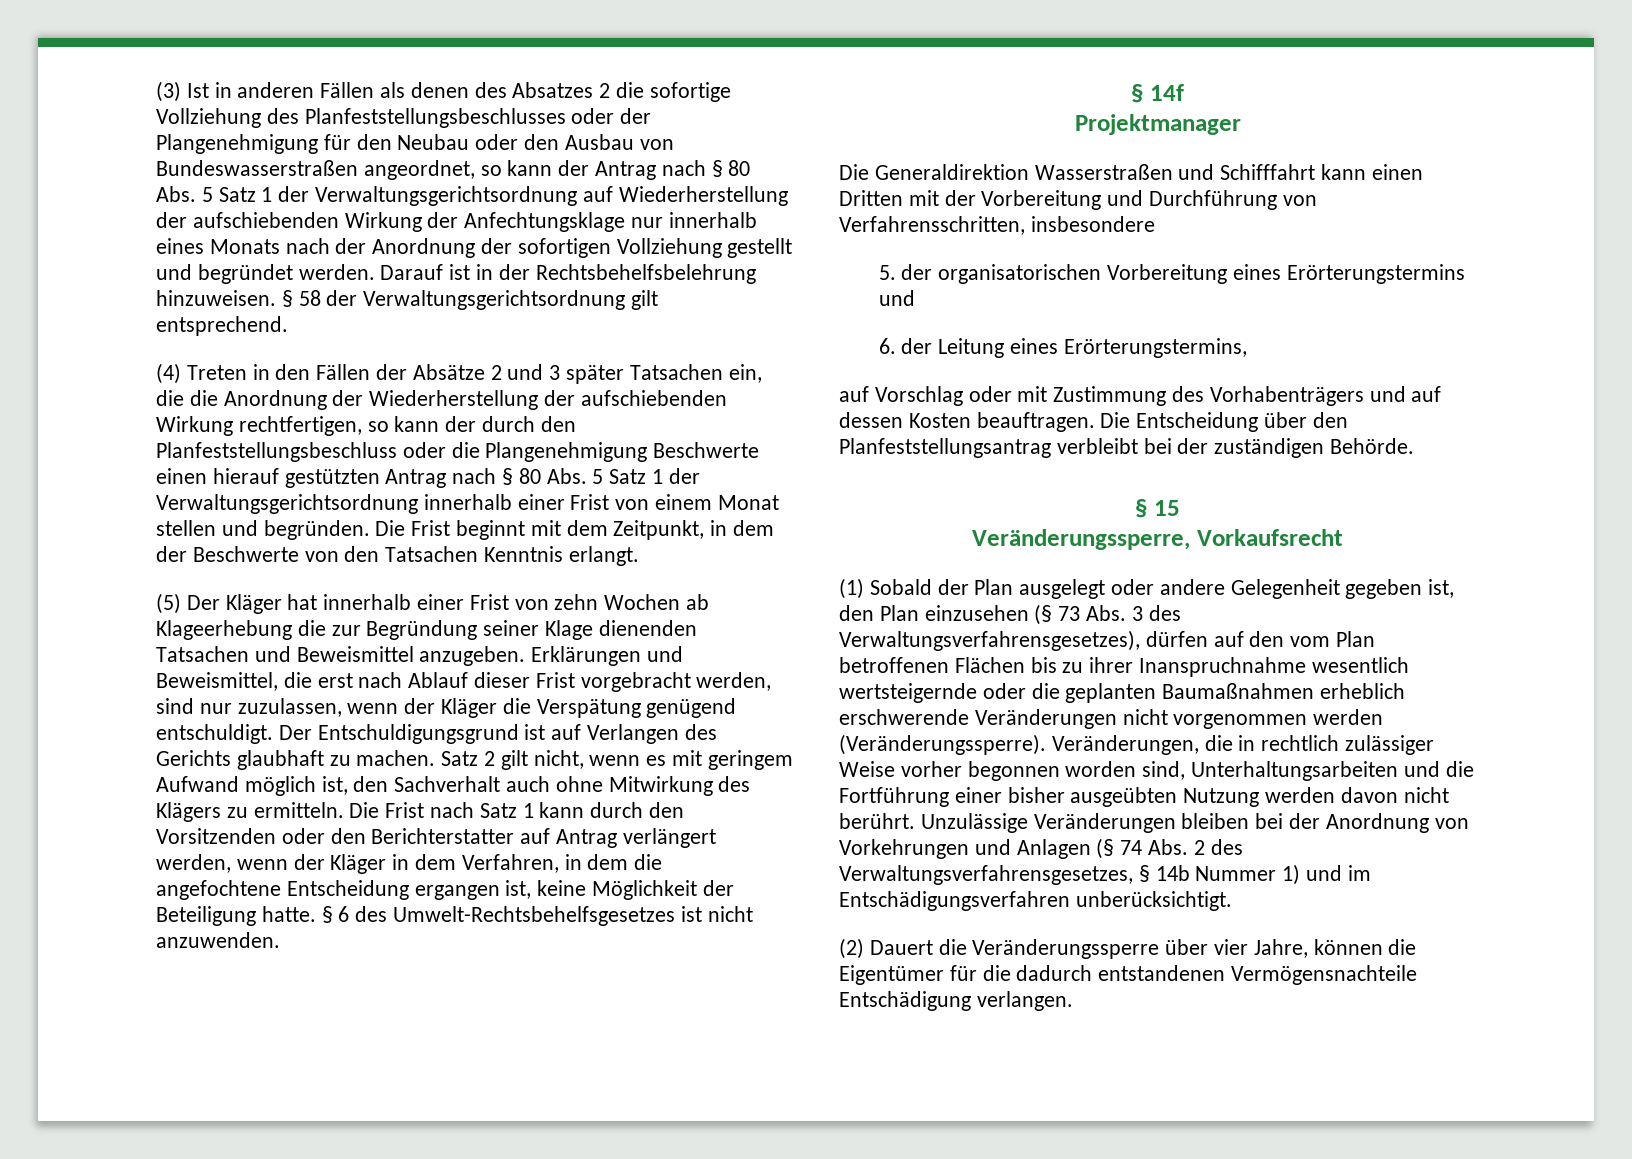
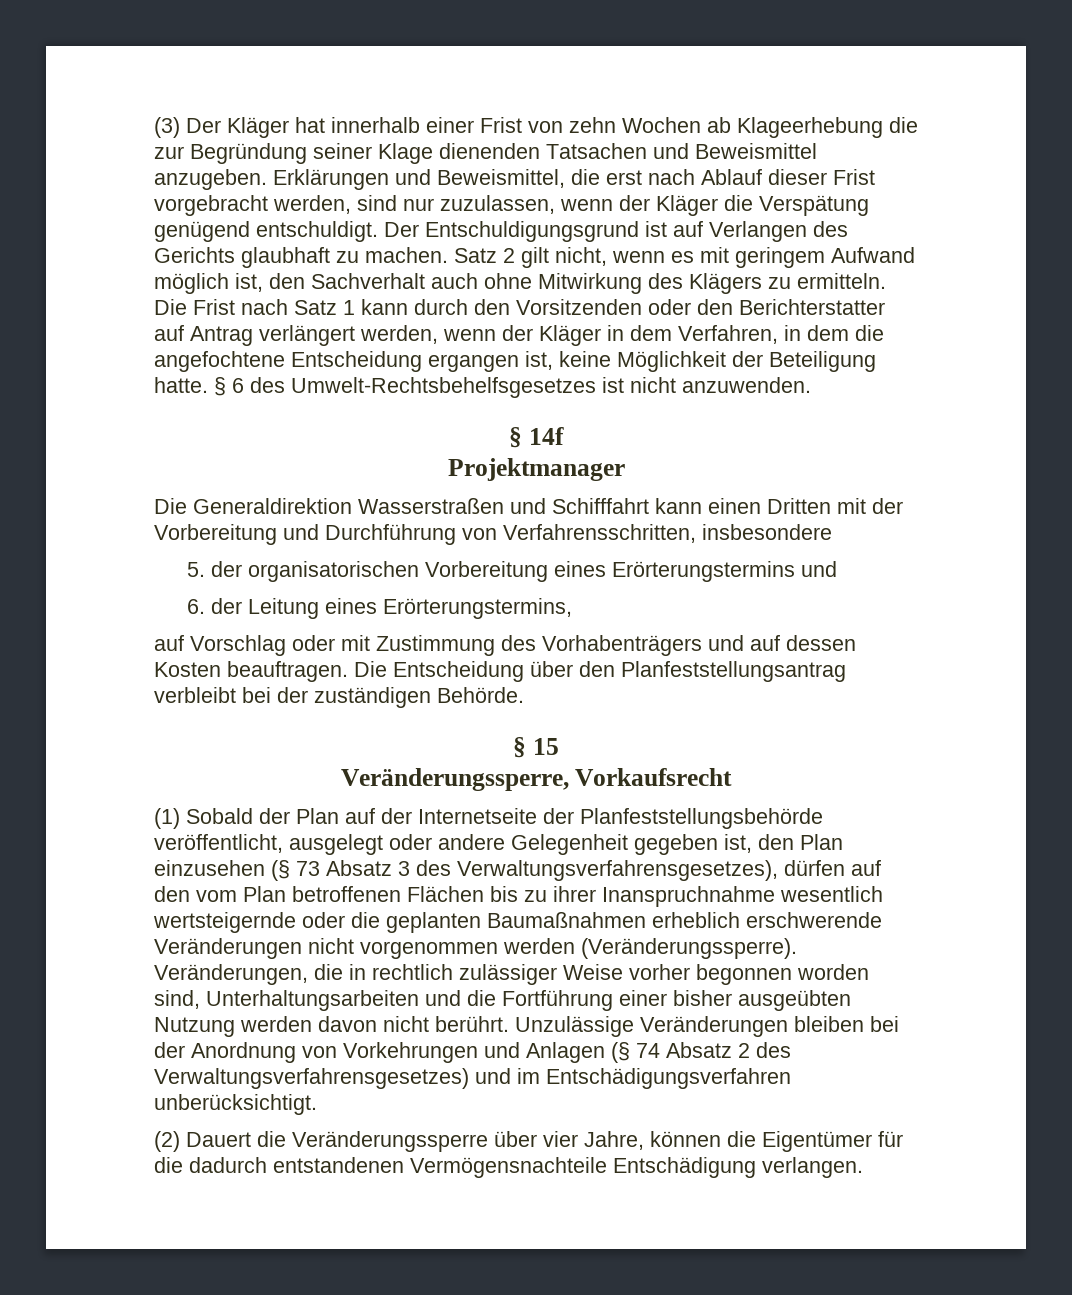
- (3) Ist in anderen Fällen als denen des Absatzes 2 die sofortige Vollziehung des Planfeststellungsbeschlusses oder der Plangenehmigung für den Neubau oder den Ausbau von Bundeswasserstraßen angeordnet, so kann der Antrag nach § 80 Abs. 5 Satz 1 der Verwaltungsgerichtsordnung auf Wiederherstellung der aufschiebenden Wirkung der Anfechtungsklage nur innerhalb eines Monats nach der Anordnung der sofortigen Vollziehung gestellt und begründet werden. Darauf ist in der Rechtsbehelfsbelehrung hinzuweisen. § 58 der Verwaltungsgerichtsordnung gilt entsprechend.
- (4) Treten in den Fällen der Absätze 2 und 3 später Tatsachen ein, die die Anordnung der Wiederherstellung der aufschiebenden Wirkung rechtfertigen, so kann der durch den Planfeststellungsbeschluss oder die Plangenehmigung Beschwerte einen hierauf gestützten Antrag nach § 80 Abs. 5 Satz 1 der Verwaltungsgerichtsordnung innerhalb einer Frist von einem Monat stellen und begründen. Die Frist beginnt mit dem Zeitpunkt, in dem der Beschwerte von den Tatsachen Kenntnis erlangt.
- (5) Der Kläger hat innerhalb einer Frist von zehn Wochen ab Klageerhebung die zur Begründung seiner Klage dienenden Tatsachen und Beweismittel anzugeben.
+ (3) Der Kläger hat innerhalb einer Frist von zehn Wochen ab Klageerhebung die zur Begründung seiner Klage dienenden Tatsachen und Beweismittel anzugeben.
- (1) Sobald der Plan ausgelegt oder andere Gelegenheit gegeben ist, den Plan einzusehen (§ 73 Abs. 3 des Verwaltungsverfahrensgesetzes), dürfen auf den vom Plan betroffenen Flächen bis zu ihrer Inanspruchnahme wesentlich wertsteigernde oder die geplanten Baumaßnahmen erheblich erschwerende Veränderungen nicht vorgenommen werden (Veränderungssperre).
+ (1) Sobald der Plan auf der Internetseite der Planfeststellungsbehörde veröffentlicht, ausgelegt oder andere Gelegenheit gegeben ist, den Plan einzusehen (§ 73 Absatz 3 des Verwaltungsverfahrensgesetzes), dürfen auf den vom Plan betroffenen Flächen bis zu ihrer Inanspruchnahme wesentlich wertsteigernde oder die geplanten Baumaßnahmen erheblich erschwerende Veränderungen nicht vorgenommen werden (Veränderungssperre).
- Unzulässige Veränderungen bleiben bei der Anordnung von Vorkehrungen und Anlagen (§ 74 Abs. 2 des Verwaltungsverfahrensgesetzes, § 14b Nummer 1) und im Entschädigungsverfahren unberücksichtigt.
+ Unzulässige Veränderungen bleiben bei der Anordnung von Vorkehrungen und Anlagen (§ 74 Absatz 2 des Verwaltungsverfahrensgesetzes) und im Entschädigungsverfahren unberücksichtigt.

